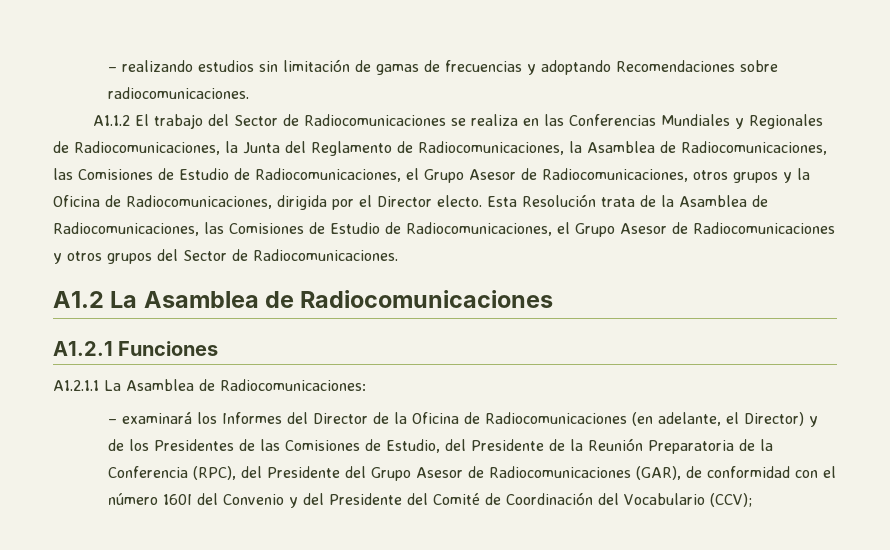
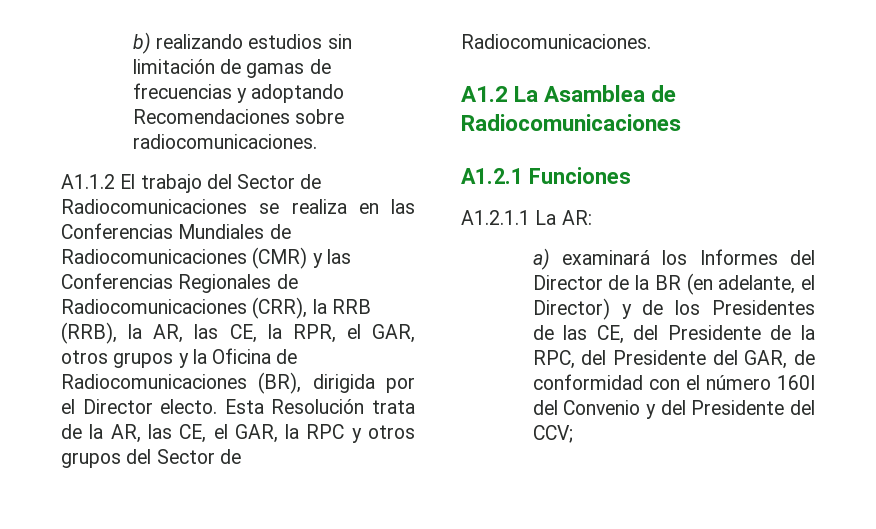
- – realizando estudios sin limitación de gamas de frecuencias y adoptando Recomendaciones sobre radiocomunicaciones.
+ b) realizando estudios sin limitación de gamas de frecuencias y adoptando Recomendaciones sobre radiocomunicaciones.
- A1.1.2 El trabajo del Sector de Radiocomunicaciones se realiza en las Conferencias Mundiales y Regionales de Radiocomunicaciones, la Junta del Reglamento de Radiocomunicaciones, la Asamblea de Radiocomunicaciones, las Comisiones de Estudio de Radiocomunicaciones, el Grupo Asesor de Radiocomunicaciones, otros grupos y la Oficina de Radiocomunicaciones, dirigida por el Director electo.
+ A1.1.2 El trabajo del Sector de Radiocomunicaciones se realiza en las Conferencias Mundiales de Radiocomunicaciones (CMR) y las Conferencias Regionales de Radiocomunicaciones (CRR), la RRB (RRB), la AR, las CE, la RPR, el GAR, otros grupos y la Oficina de Radiocomunicaciones (BR), dirigida por el Director electo.
- Esta Resolución trata de la Asamblea de Radiocomunicaciones, las Comisiones de Estudio de Radiocomunicaciones, el Grupo Asesor de Radiocomunicaciones y otros grupos del Sector de Radiocomunicaciones.
+ Esta Resolución trata de la AR, las CE, el GAR, la RPC y otros grupos del Sector de Radiocomunicaciones.
- A1.2.1.1 La Asamblea de Radiocomunicaciones:
- – examinará los Informes del Director de la Oficina de Radiocomunicaciones (en adelante, el Director) y de los Presidentes de las Comisiones de Estudio, del Presidente de la Reunión Preparatoria de la Conferencia (RPC), del Presidente del Grupo Asesor de Radiocomunicaciones (GAR), de conformidad con el número 160I del Convenio y del Presidente del Comité de Coordinación del Vocabulario (CCV);
+ A1.2.1.1 La AR:
+ a) examinará los Informes del Director de la BR (en adelante, el Director) y de los Presidentes de las CE, del Presidente de la RPC, del Presidente del GAR, de conformidad con el número 160I del Convenio y del Presidente del CCV;

